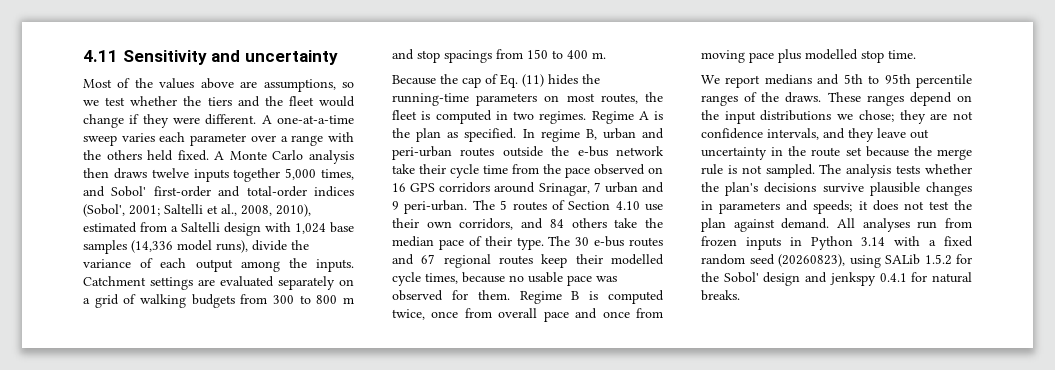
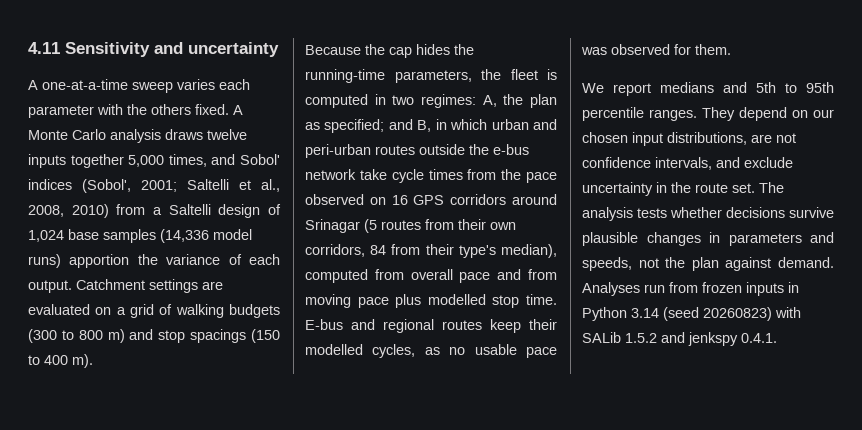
- Most of the values above are assumptions, so we test whether the tiers and the fleet would change if they were different. A one-at-a-time sweep varies each parameter over a range with the others held fixed.
+ A one-at-a-time sweep varies each parameter with the others fixed.
- A Monte Carlo analysis then draws twelve inputs together 5,000 times, and Sobol' first-order and total-order indices (Sobol', 2001; Saltelli et al., 2008, 2010), estimated from a Saltelli design with 1,024 base samples (14,336 model runs), divide the variance of each output among the inputs.
+ A Monte Carlo analysis draws twelve inputs together 5,000 times, and Sobol' indices (Sobol', 2001; Saltelli et al., 2008, 2010) from a Saltelli design of 1,024 base samples (14,336 model runs) apportion the variance of each output.
- Catchment settings are evaluated separately on a grid of walking budgets from 300 to 800 m and stop spacings from 150 to 400 m.
+ Catchment settings are evaluated on a grid of walking budgets (300 to 800 m) and stop spacings (150 to 400 m).
- Because the cap of Eq. (11) hides the running-time parameters on most routes, the fleet is computed in two regimes. Regime A is the plan as specified. In regime B, urban and peri-urban routes outside the e-bus network take their cycle time from the pace observed on 16 GPS corridors around Srinagar, 7 urban and 9 peri-urban. The 5 routes of Section 4.10 use their own corridors, and 84 others take the median pace of their type. The 30 e-bus routes and 67 regional routes keep their modelled cycle times, because no usable pace was observed for them. Regime B is computed twice, once from overall pace and once from moving pace plus modelled stop time.
+ Because the cap hides the running-time parameters, the fleet is computed in two regimes: A, the plan as specified; and B, in which urban and peri-urban routes outside the e-bus network take cycle times from the pace observed on 16 GPS corridors around Srinagar (5 routes from their own corridors, 84 from their type's median), computed from overall pace and from moving pace plus modelled stop time. E-bus and regional routes keep their modelled cycles, as no usable pace was observed for them.
- We report medians and 5th to 95th percentile ranges of the draws. These ranges depend on the input distributions we chose; they are not confidence intervals, and they leave out uncertainty in the route set because the merge rule is not sampled.
+ We report medians and 5th to 95th percentile ranges. They depend on our chosen input distributions, are not confidence intervals, and exclude uncertainty in the route set.
- The analysis tests whether the plan's decisions survive plausible changes in parameters and speeds; it does not test the plan against demand.
+ The analysis tests whether decisions survive plausible changes in parameters and speeds, not the plan against demand.
- All analyses run from frozen inputs in Python 3.14 with a fixed random seed (20260823), using SALib 1.5.2 for the Sobol' design and jenkspy 0.4.1 for natural breaks.
+ Analyses run from frozen inputs in Python 3.14 (seed 20260823) with SALib 1.5.2 and jenkspy 0.4.1.

